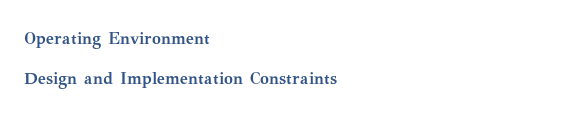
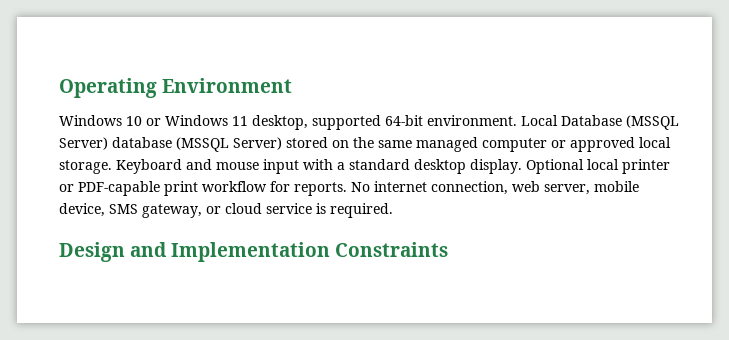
+ Windows 10 or Windows 11 desktop, supported 64-bit environment. Local Database (MSSQL Server) database (MSSQL Server) stored on the same managed computer or approved local storage. Keyboard and mouse input with a standard desktop display. Optional local printer or PDF-capable print workflow for reports. No internet connection, web server, mobile device, SMS gateway, or cloud service is required.

